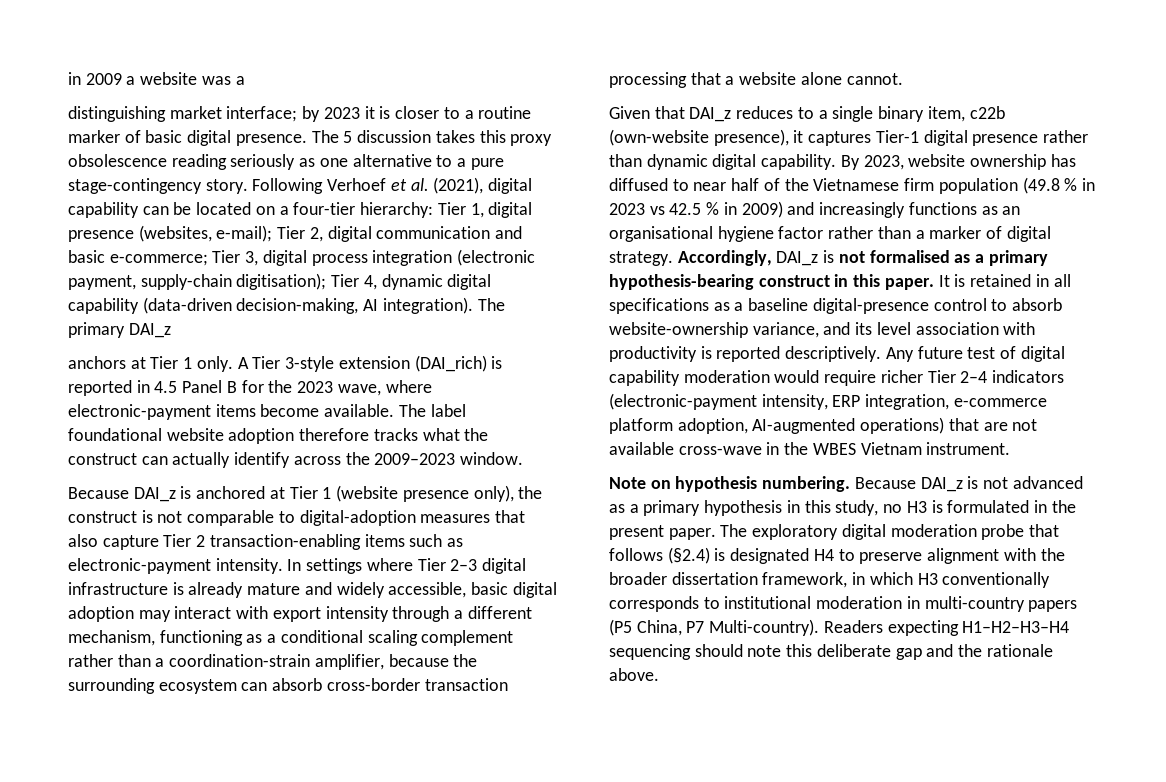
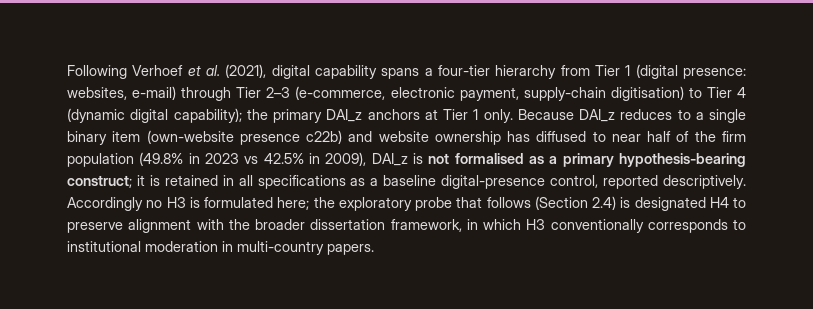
- in 2009 a website was a
- distinguishing market interface; by 2023 it is closer to a routine marker of basic digital presence. The 5 discussion takes this proxy obsolescence reading seriously as one alternative to a pure stage-contingency story. Following Verhoef et al. (2021), digital capability can be located on a four-tier hierarchy: Tier 1, digital presence (websites, e-mail); Tier 2, digital communication and basic e-commerce; Tier 3, digital process integration (electronic payment, supply-chain digitisation); Tier 4, dynamic digital capability (data-driven decision-making, AI integration). The primary DAI_z
- anchors at Tier 1 only.
+ Following Verhoef et al. (2021), digital capability spans a four-tier hierarchy from Tier 1 (digital presence: websites, e-mail) through Tier 2–3 (e-commerce, electronic payment, supply-chain digitisation) to Tier 4 (dynamic digital capability); the primary DAI_z anchors at Tier 1 only.
- A Tier 3-style extension (DAI_rich) is reported in 4.5 Panel B for the 2023 wave, where electronic-payment items become available. The label foundational website adoption therefore tracks what the construct can actually identify across the 2009–2023 window.
- Because DAI_z is anchored at Tier 1 (website presence only), the construct is not comparable to digital-adoption measures that also capture Tier 2 transaction-enabling items such as electronic-payment intensity. In settings where Tier 2–3 digital infrastructure is already mature and widely accessible, basic digital adoption may interact with export intensity through a different mechanism, functioning as a conditional scaling complement rather than a coordination-strain amplifier, because the surrounding ecosystem can absorb cross-border transaction processing that a website alone cannot.
- Given that DAI_z reduces to a single binary item, c22b (own-website presence), it captures Tier-1 digital presence rather than dynamic digital capability. By 2023, website ownership has diffused to near half of the Vietnamese firm population (49.8 % in 2023 vs 42.5 % in 2009) and increasingly functions as an organisational hygiene factor rather than a marker of digital strategy. Accordingly, DAI_z is not formalised as a primary hypothesis-bearing construct in this paper. It is retained in all specifications as a baseline digital-presence control to absorb website-ownership variance, and its level association with productivity is reported descriptively. Any future test of digital capability moderation would require richer Tier 2–4 indicators (electronic-payment intensity, ERP integration, e-commerce platform adoption, AI-augmented operations) that are not available cross-wave in the WBES Vietnam instrument.
- Note on hypothesis numbering. Because DAI_z is not advanced as a primary hypothesis in this study, no H3 is formulated in the present paper. The exploratory digital moderation probe that follows (§2.4) is designated H4 to preserve alignment with the broader dissertation framework, in which H3 conventionally corresponds to institutional moderation in multi-country papers (P5 China, P7 Multi-country). Readers expecting H1–H2–H3–H4 sequencing should note this deliberate gap and the rationale above.
+ Because DAI_z reduces to a single binary item (own-website presence c22b) and website ownership has diffused to near half of the firm population (49.8% in 2023 vs 42.5% in 2009), DAI_z is not formalised as a primary hypothesis-bearing construct; it is retained in all specifications as a baseline digital-presence control, reported descriptively. Accordingly no H3 is formulated here; the exploratory probe that follows (Section 2.4) is designated H4 to preserve alignment with the broader dissertation framework, in which H3 conventionally corresponds to institutional moderation in multi-country papers.

